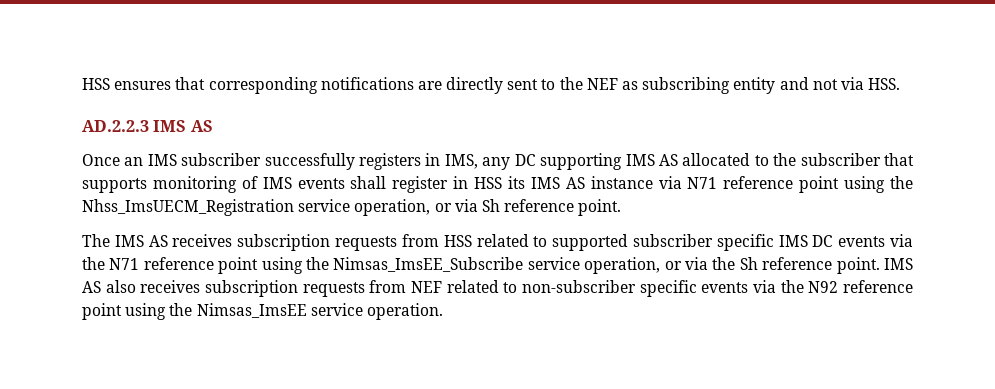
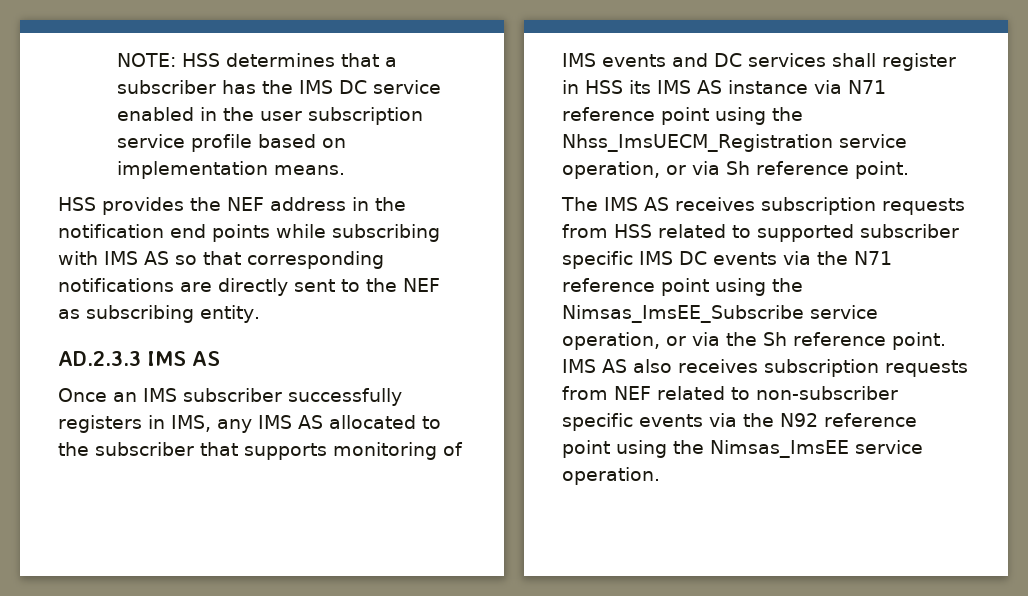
- HSS ensures that corresponding notifications are directly sent to the NEF as subscribing entity and not via HSS.
- AD.2.2.3 IMS AS
+ NOTE: HSS determines that a subscriber has the IMS DC service enabled in the user subscription service profile based on implementation means.
+ HSS provides the NEF address in the notification end points while subscribing with IMS AS so that corresponding notifications are directly sent to the NEF as subscribing entity.
+ AD.2.3.3 IMS AS
- Once an IMS subscriber successfully registers in IMS, any DC supporting IMS AS allocated to the subscriber that supports monitoring of IMS events shall register in HSS its IMS AS instance via N71 reference point using the Nhss_ImsUECM_Registration service operation, or via Sh reference point.
+ Once an IMS subscriber successfully registers in IMS, any IMS AS allocated to the subscriber that supports monitoring of IMS events and DC services shall register in HSS its IMS AS instance via N71 reference point using the Nhss_ImsUECM_Registration service operation, or via Sh reference point.

